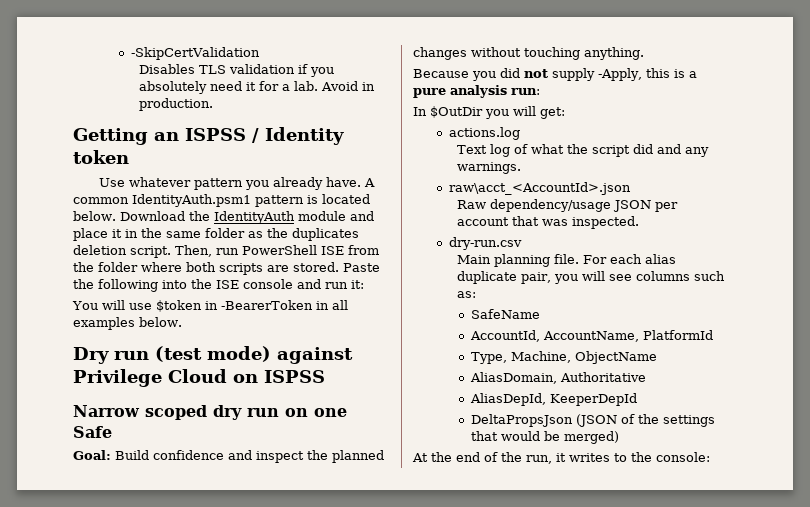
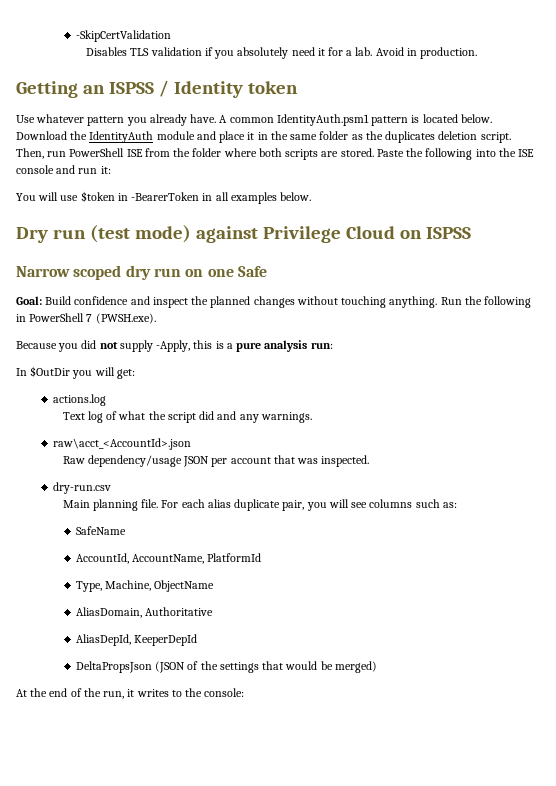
+ Run the following in PowerShell 7 (PWSH.exe).

